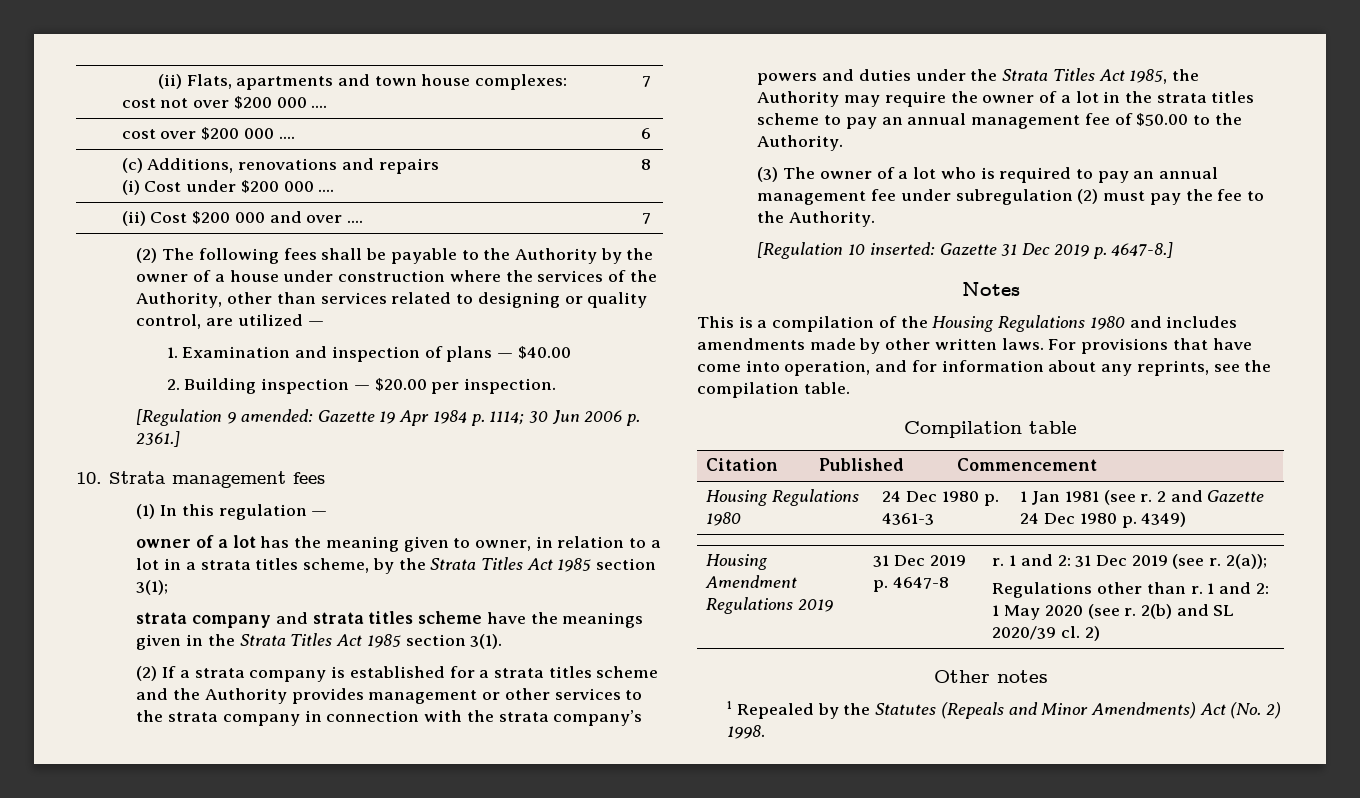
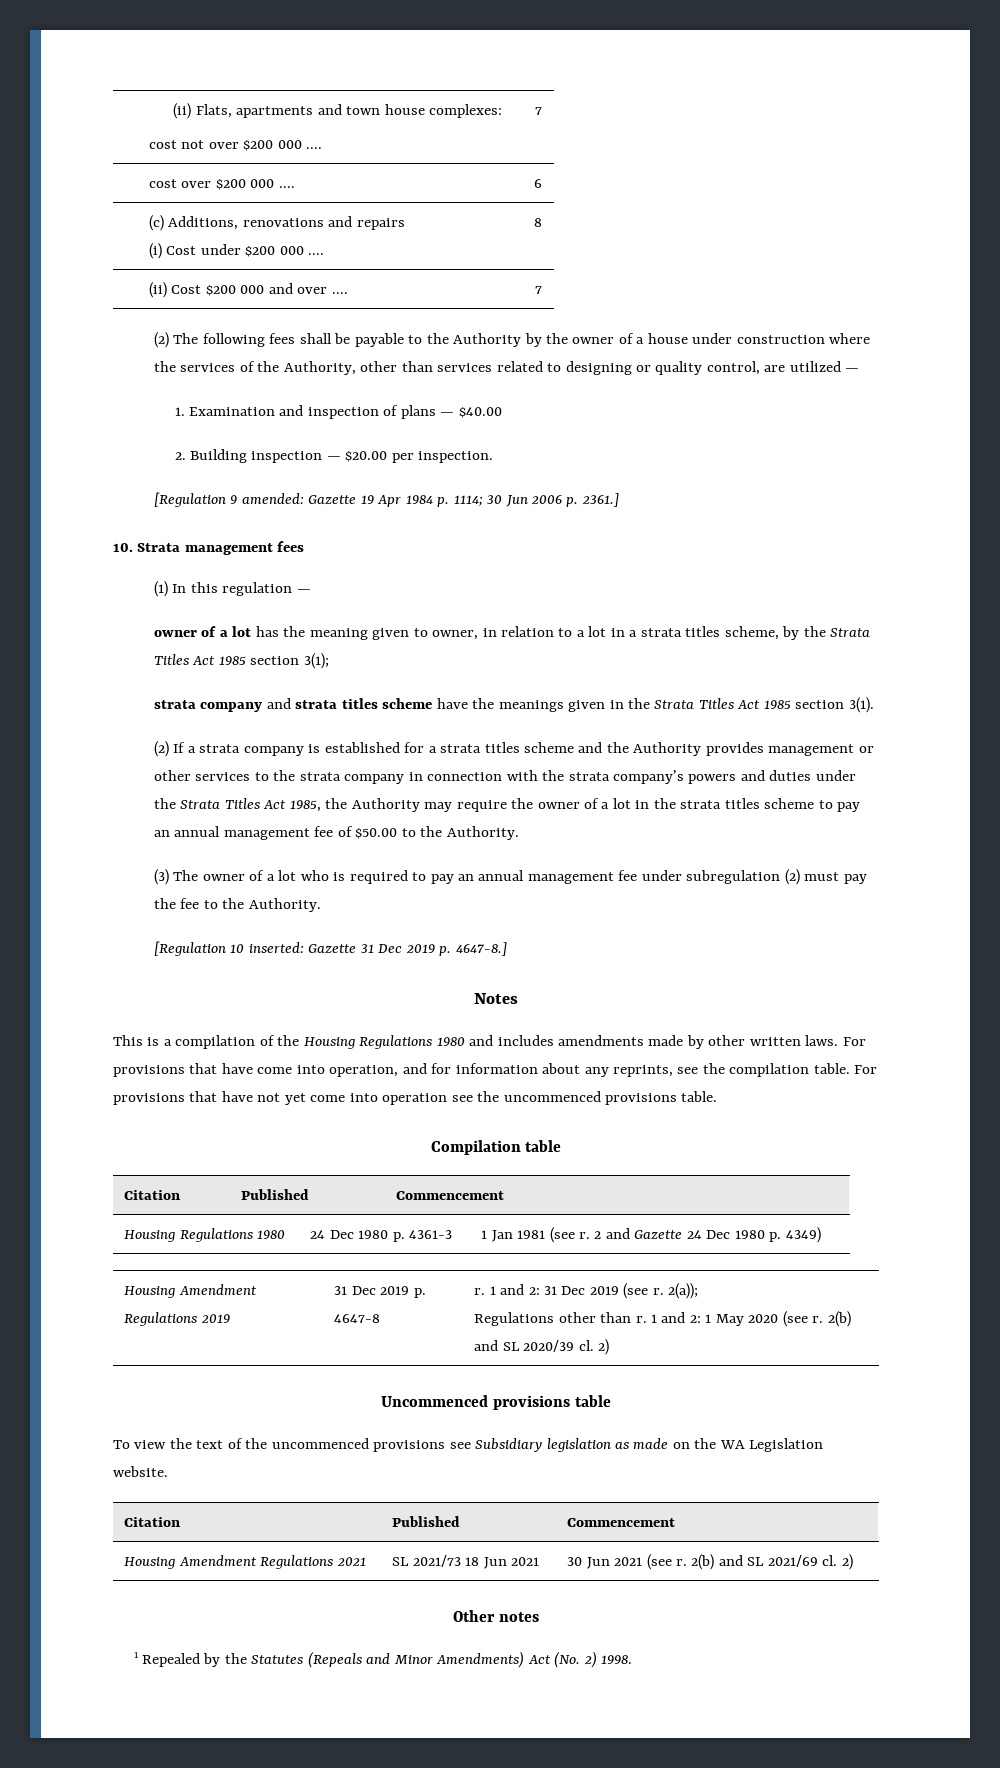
+ For provisions that have not yet come into operation see the uncommenced provisions table.
+ Uncommenced provisions table
+ To view the text of the uncommenced provisions see Subsidiary legislation as made on the WA Legislation website.
+ Citation | Published | Commencement
+ Housing Amendment Regulations 2021 | SL 2021/73 18 Jun 2021 | 30 Jun 2021 (see r. 2(b) and SL 2021/69 cl. 2)

